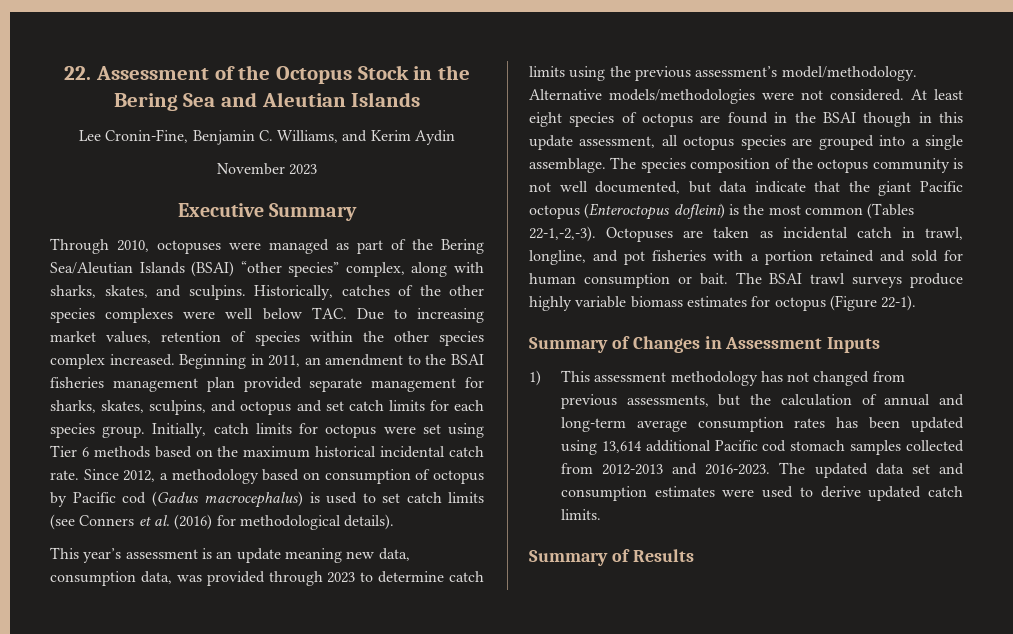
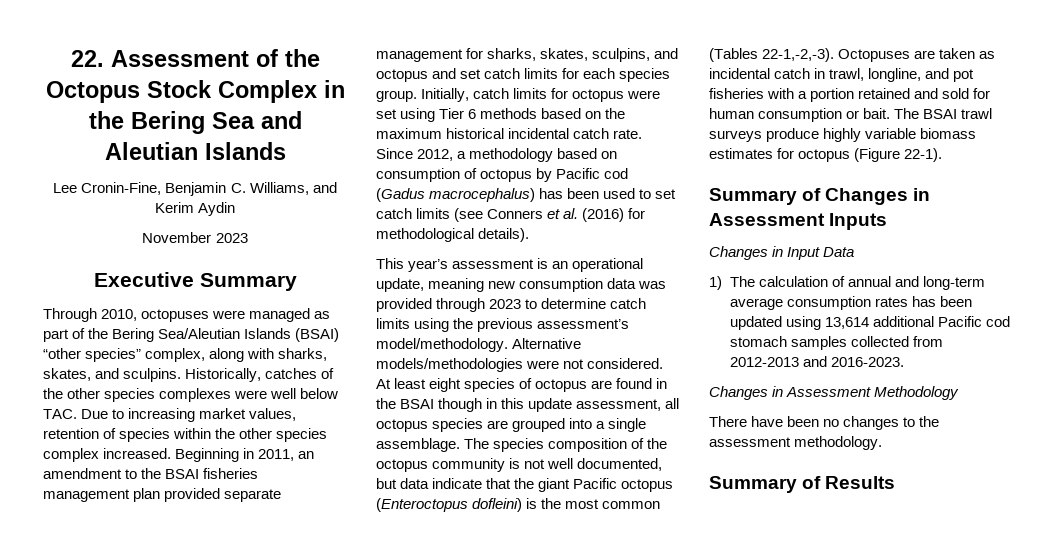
- 22. Assessment of the Octopus Stock in the Bering Sea and Aleutian Islands
+ 22. Assessment of the Octopus Stock Complex in the Bering Sea and Aleutian Islands
- Since 2012, a methodology based on consumption of octopus by Pacific cod (Gadus macrocephalus) is used to set catch limits (see Conners et al. (2016) for methodological details).
+ Since 2012, a methodology based on consumption of octopus by Pacific cod (Gadus macrocephalus) has been used to set catch limits (see Conners et al. (2016) for methodological details).
- This year’s assessment is an update meaning new data, consumption data, was provided through 2023 to determine catch limits using the previous assessment’s model/methodology.
+ This year’s assessment is an operational update, meaning new consumption data was provided through 2023 to determine catch limits using the previous assessment’s model/methodology.
- 1) This assessment methodology has not changed from previous assessments, but the calculation of annual and long-term average consumption rates has been updated using 13,614 additional Pacific cod stomach samples collected from 2012-2013 and 2016-2023. The updated data set and consumption estimates were used to derive updated catch limits.
+ Changes in Input Data
+ 1) The calculation of annual and long-term average consumption rates has been updated using 13,614 additional Pacific cod stomach samples collected from 2012-2013 and 2016-2023.
+ Changes in Assessment Methodology
+ There have been no changes to the assessment methodology.

